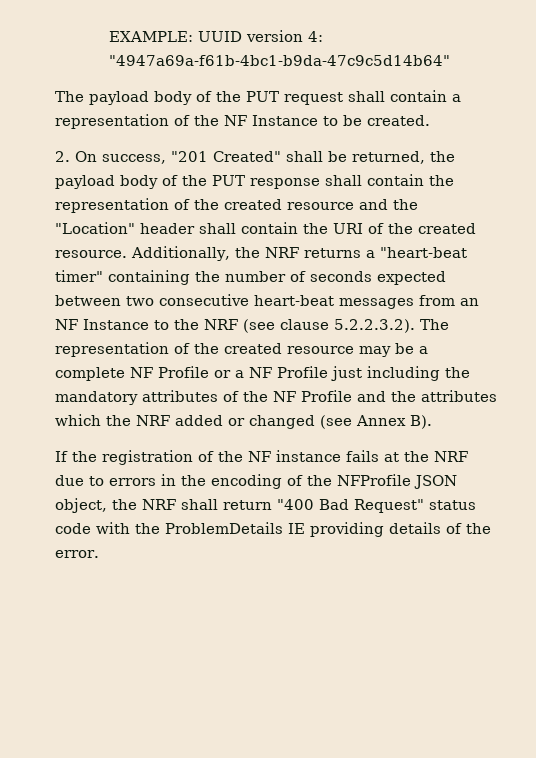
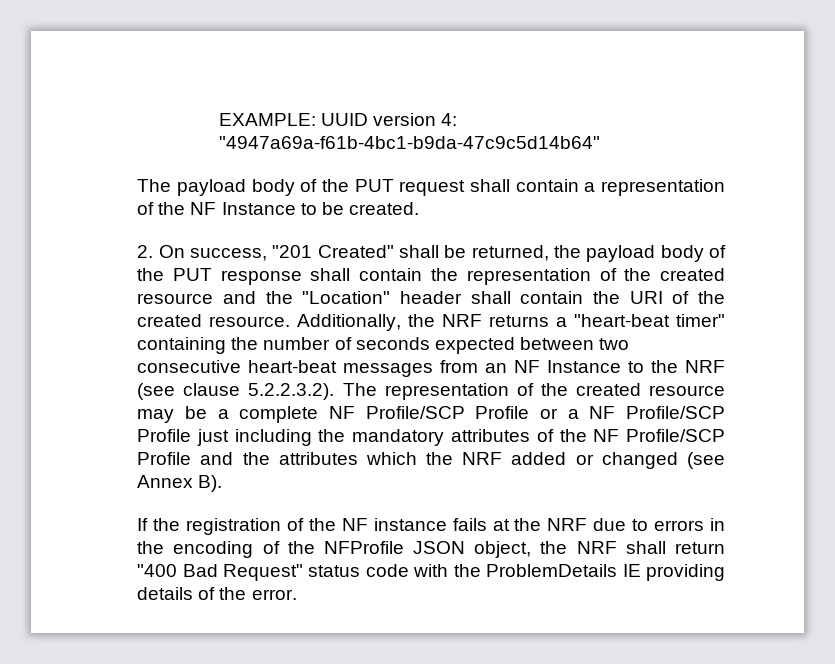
- Additionally, the NRF returns a "heart-beat timer" containing the number of seconds expected between two consecutive heart-beat messages from an NF Instance to the NRF (see clause 5.2.2.3.2). The representation of the created resource may be a complete NF Profile or a NF Profile just including the mandatory attributes of the NF Profile and the attributes which the NRF added or changed (see Annex B).
+ Additionally, the NRF returns a "heart-beat timer" containing the number of seconds expected between two consecutive heart-beat messages from an NF Instance to the NRF (see clause 5.2.2.3.2). The representation of the created resource may be a complete NF Profile/SCP Profile or a NF Profile/SCP Profile just including the mandatory attributes of the NF Profile/SCP Profile and the attributes which the NRF added or changed (see Annex B).

